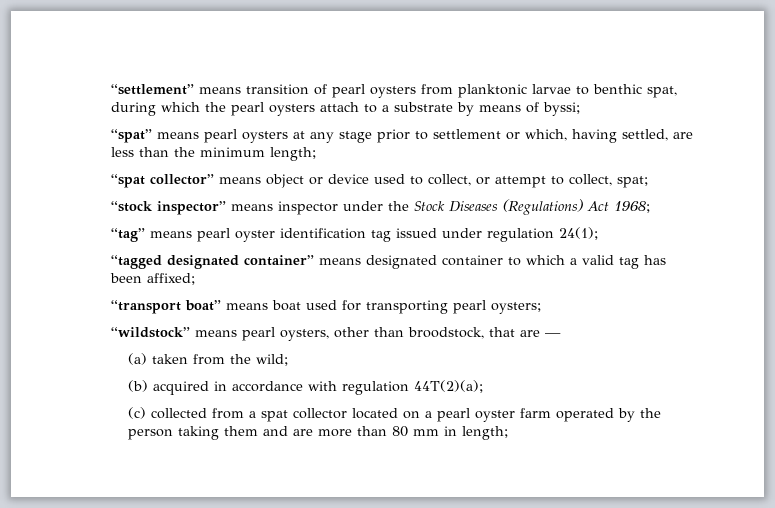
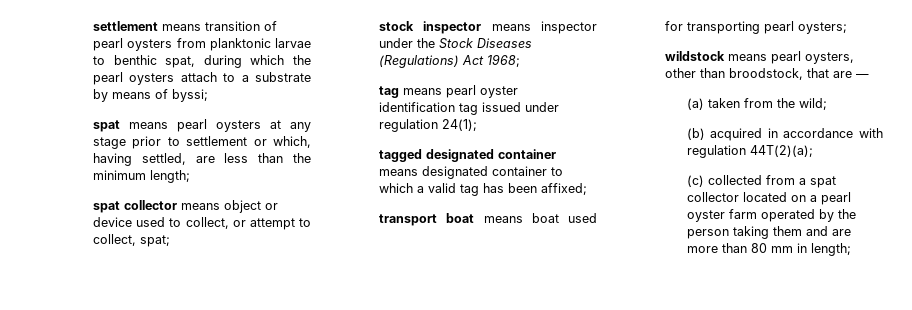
- “settlement” means transition of pearl oysters from planktonic larvae to benthic spat, during which the pearl oysters attach to a substrate by means of byssi;
+ settlement means transition of pearl oysters from planktonic larvae to benthic spat, during which the pearl oysters attach to a substrate by means of byssi;
- “spat” means pearl oysters at any stage prior to settlement or which, having settled, are less than the minimum length;
+ spat means pearl oysters at any stage prior to settlement or which, having settled, are less than the minimum length;
- “spat collector” means object or device used to collect, or attempt to collect, spat;
+ spat collector means object or device used to collect, or attempt to collect, spat;
- “stock inspector” means inspector under the Stock Diseases (Regulations) Act 1968;
+ stock inspector means inspector under the Stock Diseases (Regulations) Act 1968;
- “tag” means pearl oyster identification tag issued under regulation 24(1);
+ tag means pearl oyster identification tag issued under regulation 24(1);
- “tagged designated container” means designated container to which a valid tag has been affixed;
+ tagged designated container means designated container to which a valid tag has been affixed;
- “transport boat” means boat used for transporting pearl oysters;
+ transport boat means boat used for transporting pearl oysters;
- “wildstock” means pearl oysters, other than broodstock, that are —
+ wildstock means pearl oysters, other than broodstock, that are —

